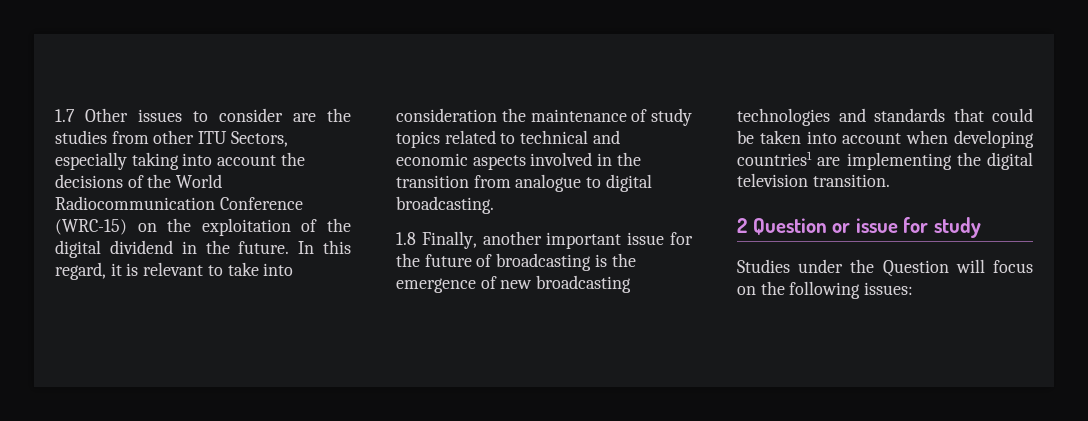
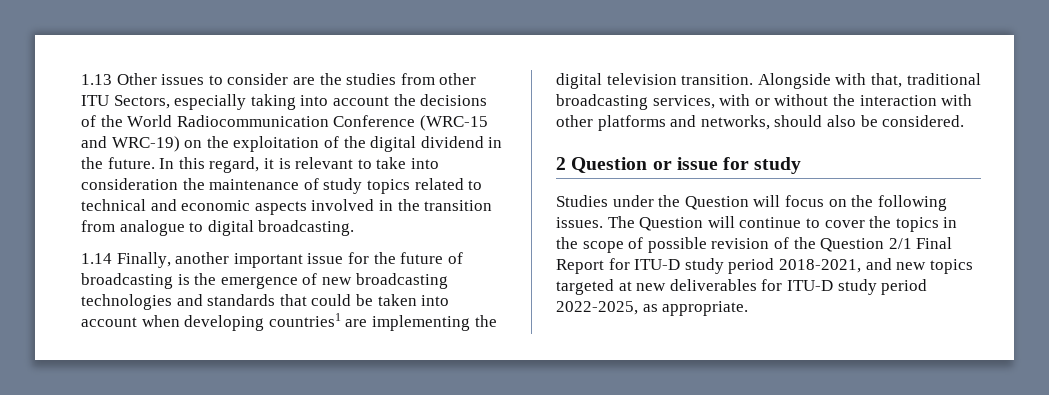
- 1.7 Other issues to consider are the studies from other ITU Sectors, especially taking into account the decisions of the World Radiocommunication Conference (WRC-15) on the exploitation of the digital dividend in the future.
+ 1.13 Other issues to consider are the studies from other ITU Sectors, especially taking into account the decisions of the World Radiocommunication Conference (WRC-15 and WRC-19) on the exploitation of the digital dividend in the future.
- 1.8 Finally, another important issue for the future of broadcasting is the emergence of new broadcasting technologies and standards that could be taken into account when developing countries1 are implementing the digital television transition.
+ 1.14 Finally, another important issue for the future of broadcasting is the emergence of new broadcasting technologies and standards that could be taken into account when developing countries1 are implementing the digital television transition. Alongside with that, traditional broadcasting services, with or without the interaction with other platforms and networks, should also be considered.
- Studies under the Question will focus on the following issues:
+ Studies under the Question will focus on the following issues. The Question will continue to cover the topics in the scope of possible revision of the Question 2/1 Final Report for ITU-D study period 2018-2021, and new topics targeted at new deliverables for ITU-D study period 2022-2025, as appropriate.

